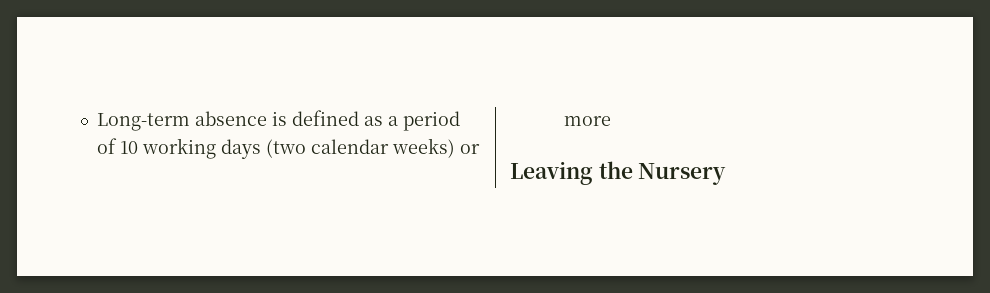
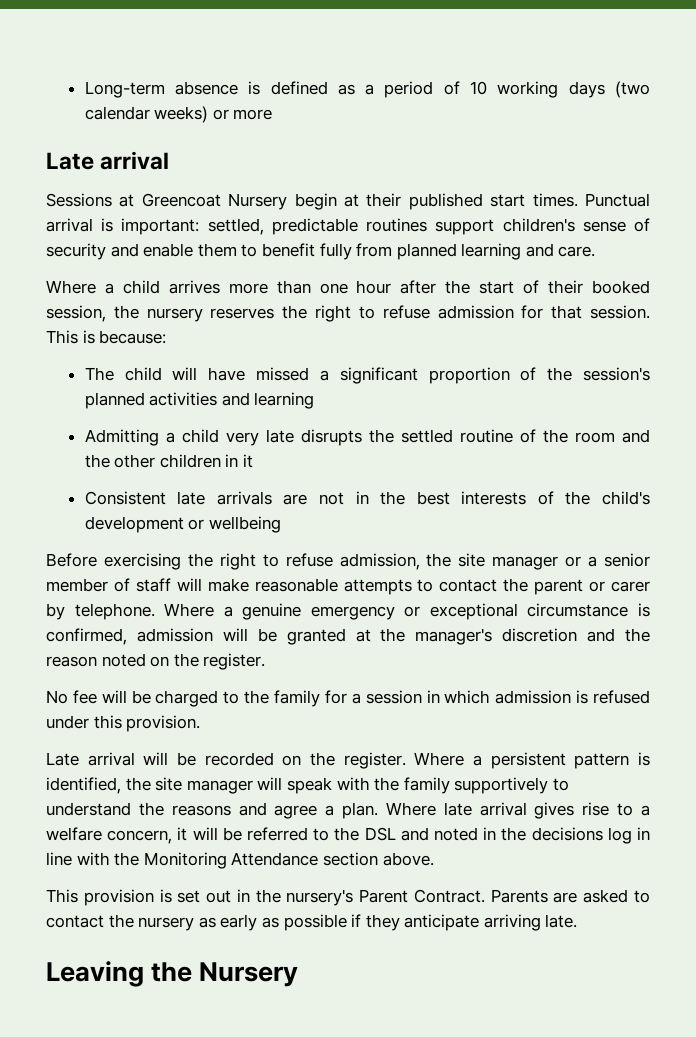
  Long-term absence is defined as a period of 10 working days (two calendar weeks) or more
+ Late arrival
+ Sessions at Greencoat Nursery begin at their published start times. Punctual arrival is important: settled, predictable routines support children's sense of security and enable them to benefit fully from planned learning and care.
+ Where a child arrives more than one hour after the start of their booked session, the nursery reserves the right to refuse admission for that session. This is because:
+ The child will have missed a significant proportion of the session's planned activities and learning
+ Admitting a child very late disrupts the settled routine of the room and the other children in it
+ Consistent late arrivals are not in the best interests of the child's development or wellbeing
+ Before exercising the right to refuse admission, the site manager or a senior member of staff will make reasonable attempts to contact the parent or carer by telephone. Where a genuine emergency or exceptional circumstance is confirmed, admission will be granted at the manager's discretion and the reason noted on the register.
+ No fee will be charged to the family for a session in which admission is refused under this provision.
+ Late arrival will be recorded on the register. Where a persistent pattern is identified, the site manager will speak with the family supportively to understand the reasons and agree a plan. Where late arrival gives rise to a welfare concern, it will be referred to the DSL and noted in the decisions log in line with the Monitoring Attendance section above.
+ This provision is set out in the nursery's Parent Contract. Parents are asked to contact the nursery as early as possible if they anticipate arriving late.

